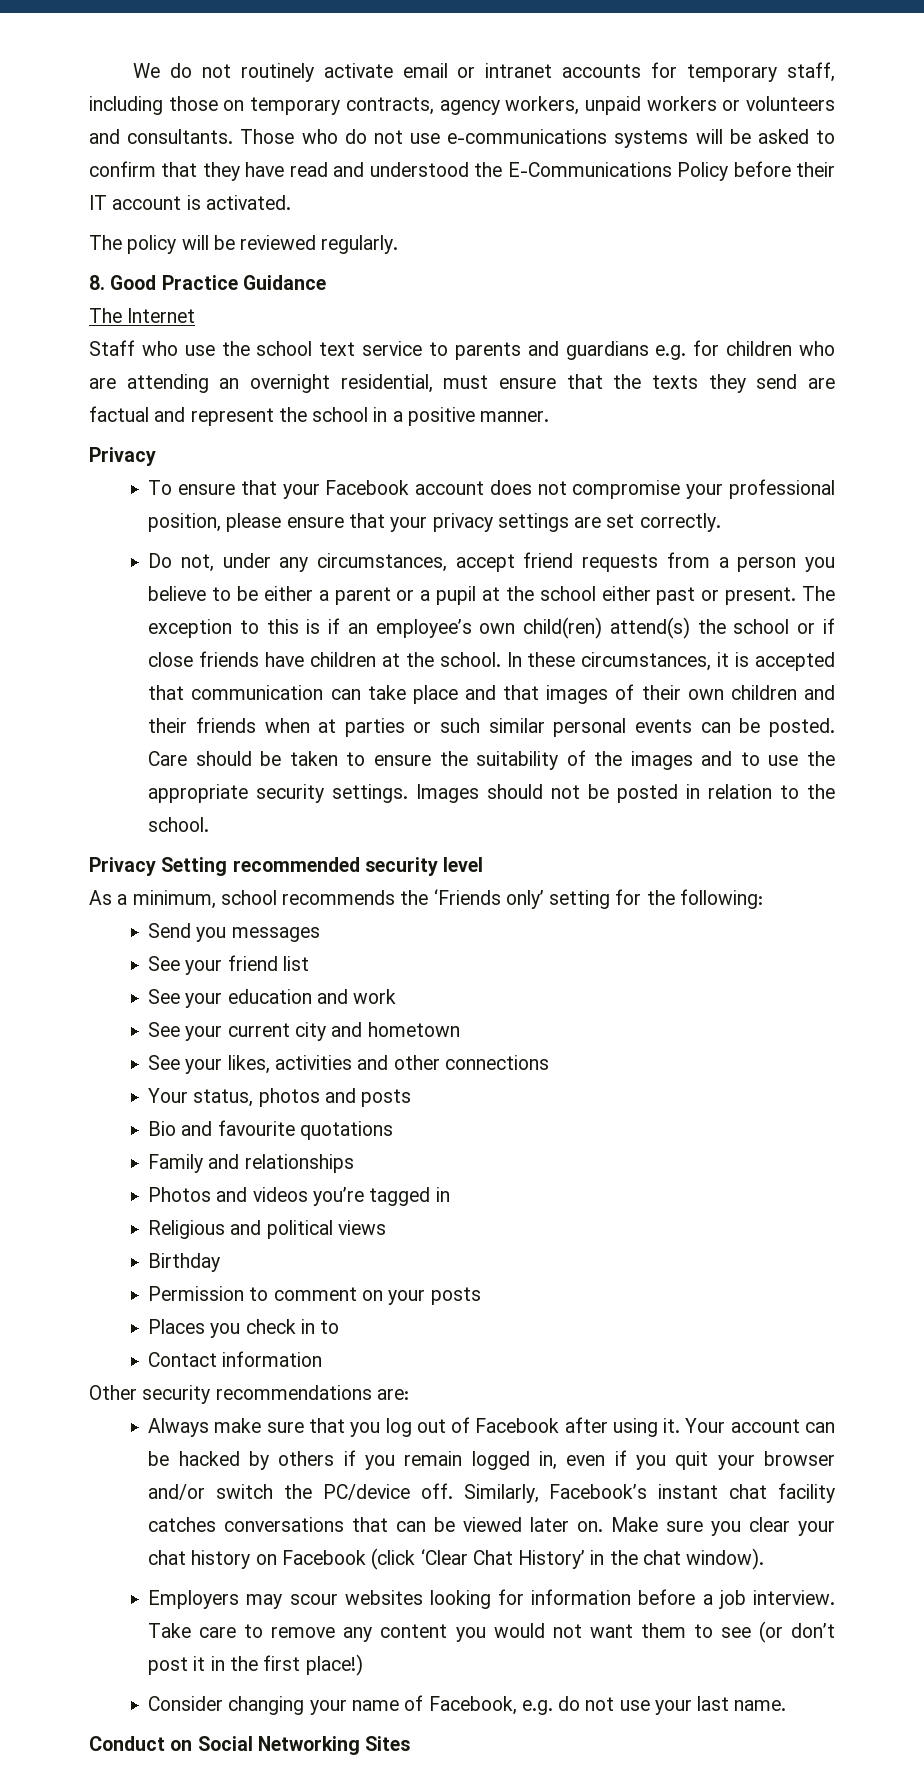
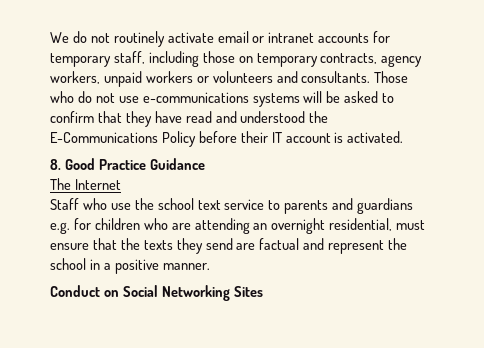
- The policy will be reviewed regularly.
  Staff who use the school text service to parents and guardians e.g. for children who are attending an overnight residential, must ensure that the texts they send are factual and represent the school in a positive manner.
- Privacy
- To ensure that your Facebook account does not compromise your professional position, please ensure that your privacy settings are set correctly.
- Do not, under any circumstances, accept friend requests from a person you believe to be either a parent or a pupil at the school either past or present. The exception to this is if an employee’s own child(ren) attend(s) the school or if close friends have children at the school. In these circumstances, it is accepted that communication can take place and that images of their own children and their friends when at parties or such similar personal events can be posted. Care should be taken to ensure the suitability of the images and to use the appropriate security settings. Images should not be posted in relation to the school.
- Privacy Setting recommended security level
- As a minimum, school recommends the ‘Friends only’ setting for the following:
- Send you messages
- See your friend list
- See your education and work
- See your current city and hometown
- See your likes, activities and other connections
- Your status, photos and posts
- Bio and favourite quotations
- Family and relationships
- Photos and videos you’re tagged in
- Religious and political views
- Birthday
- Permission to comment on your posts
- Places you check in to
- Contact information
- Other security recommendations are:
- Always make sure that you log out of Facebook after using it. Your account can be hacked by others if you remain logged in, even if you quit your browser and/or switch the PC/device off. Similarly, Facebook’s instant chat facility catches conversations that can be viewed later on. Make sure you clear your chat history on Facebook (click ‘Clear Chat History’ in the chat window).
- Employers may scour websites looking for information before a job interview. Take care to remove any content you would not want them to see (or don’t post it in the first place!)
- Consider changing your name of Facebook, e.g. do not use your last name.

